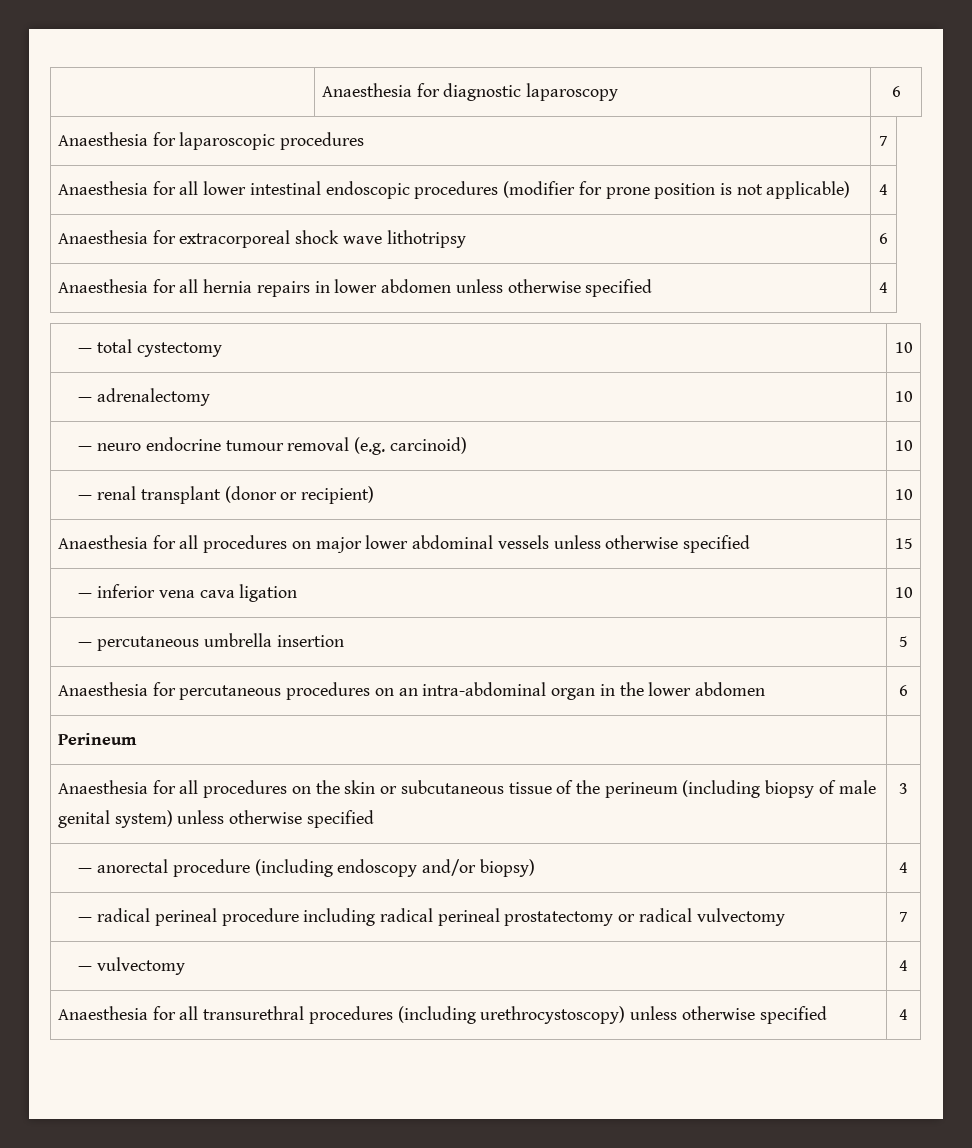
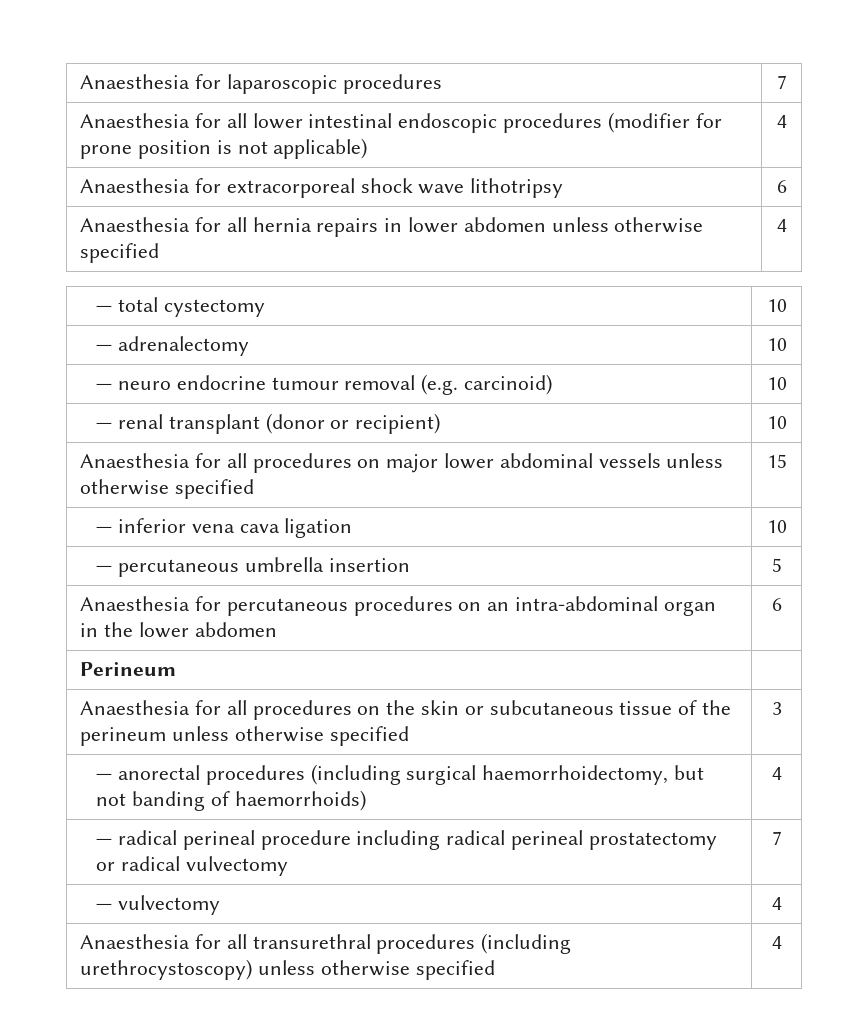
- | Anaesthesia for diagnostic laparoscopy | 6
- Anaesthesia for all procedures on the skin or subcutaneous tissue of the perineum (including biopsy of male genital system) unless otherwise specified | 3
+ Anaesthesia for all procedures on the skin or subcutaneous tissue of the perineum unless otherwise specified | 3
- — anorectal procedure (including endoscopy and/or biopsy) | 4
+ — anorectal procedures (including surgical haemorrhoidectomy, but not banding of haemorrhoids) | 4

